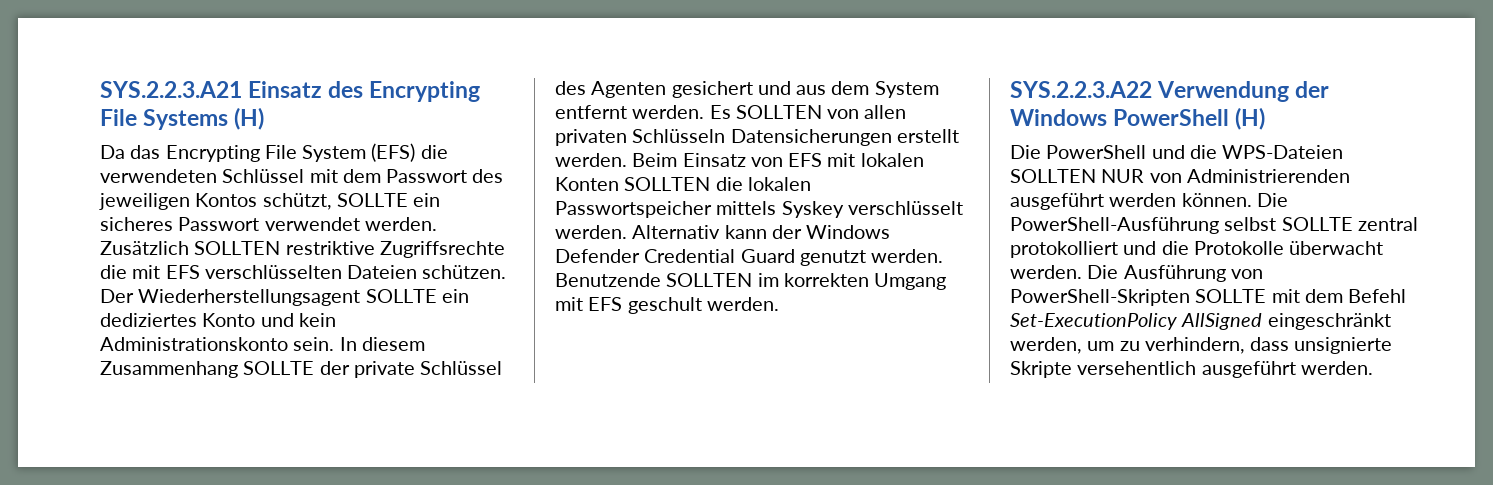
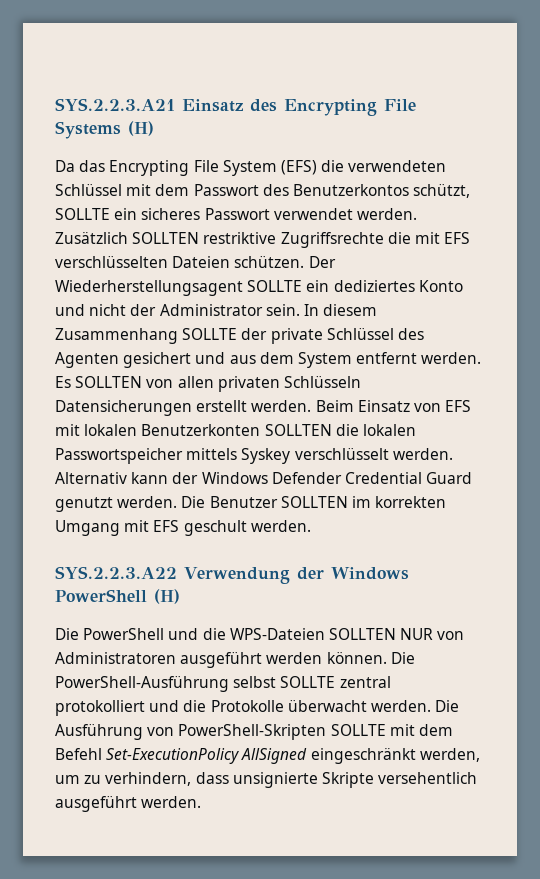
- Da das Encrypting File System (EFS) die verwendeten Schlüssel mit dem Passwort des jeweiligen Kontos schützt, SOLLTE ein sicheres Passwort verwendet werden.
+ Da das Encrypting File System (EFS) die verwendeten Schlüssel mit dem Passwort des Benutzerkontos schützt, SOLLTE ein sicheres Passwort verwendet werden.
- Der Wiederherstellungsagent SOLLTE ein dediziertes Konto und kein Administrationskonto sein.
+ Der Wiederherstellungsagent SOLLTE ein dediziertes Konto und nicht der Administrator sein.
- Beim Einsatz von EFS mit lokalen Konten SOLLTEN die lokalen Passwortspeicher mittels Syskey verschlüsselt werden.
+ Beim Einsatz von EFS mit lokalen Benutzerkonten SOLLTEN die lokalen Passwortspeicher mittels Syskey verschlüsselt werden.
- Benutzende SOLLTEN im korrekten Umgang mit EFS geschult werden.
+ Die Benutzer SOLLTEN im korrekten Umgang mit EFS geschult werden.
- Die PowerShell und die WPS-Dateien SOLLTEN NUR von Administrierenden ausgeführt werden können.
+ Die PowerShell und die WPS-Dateien SOLLTEN NUR von Administratoren ausgeführt werden können.

